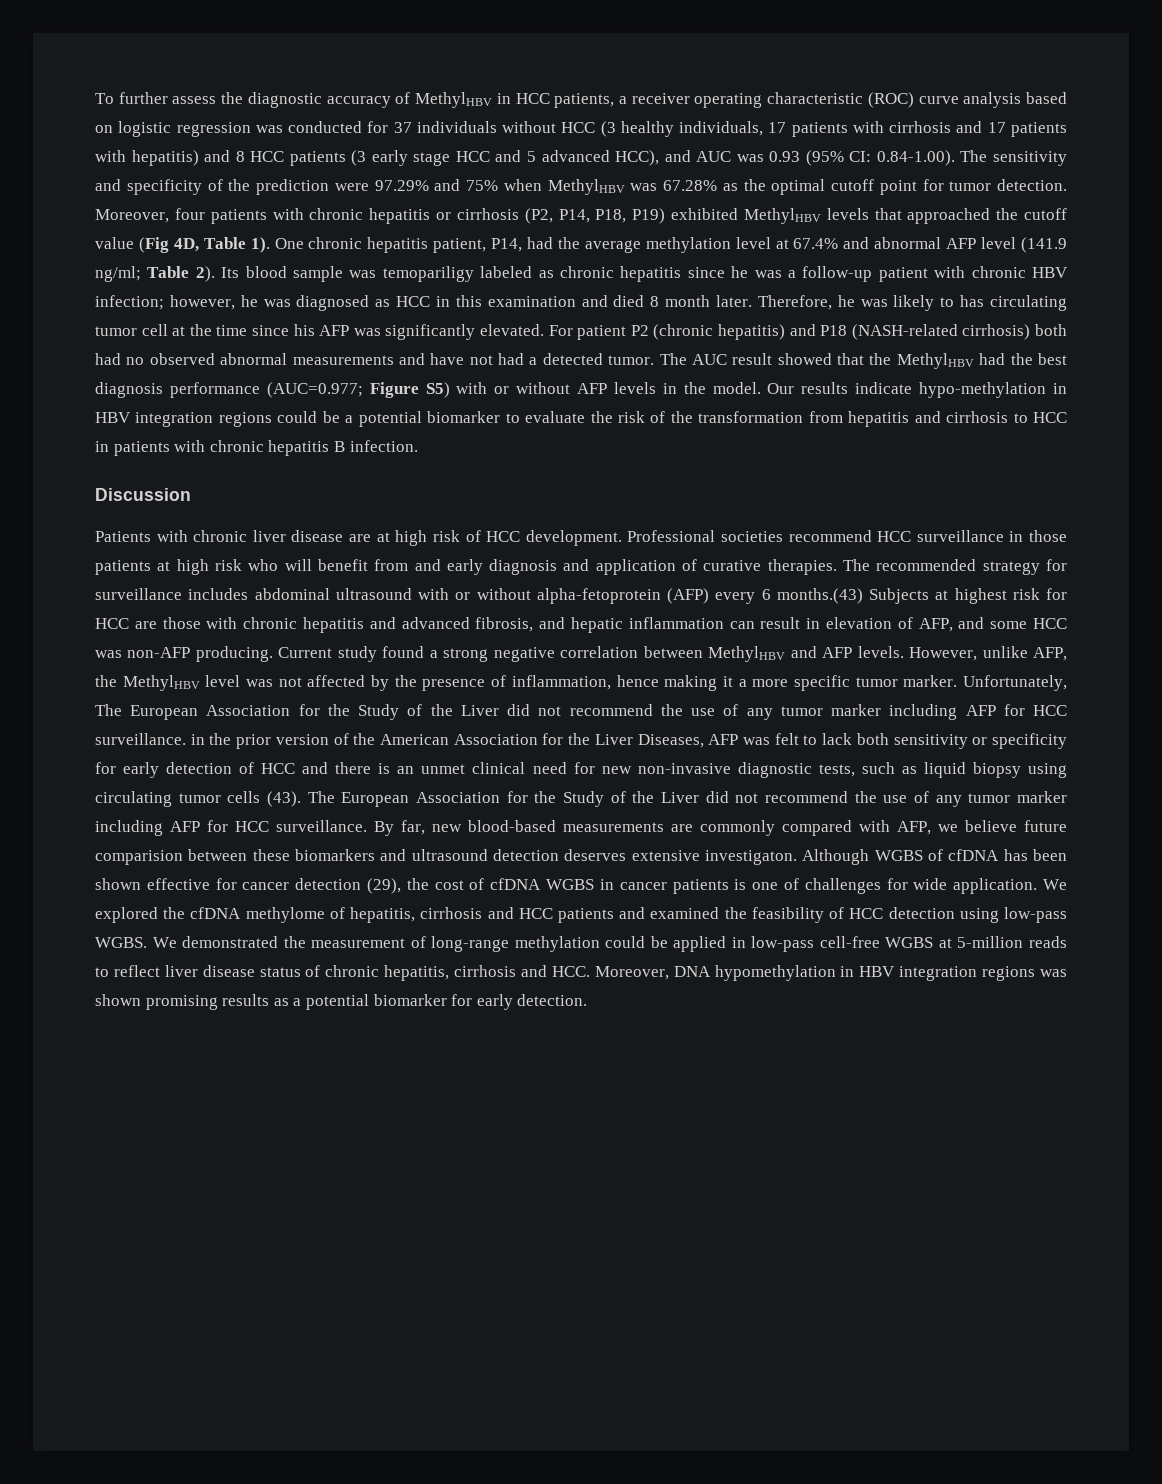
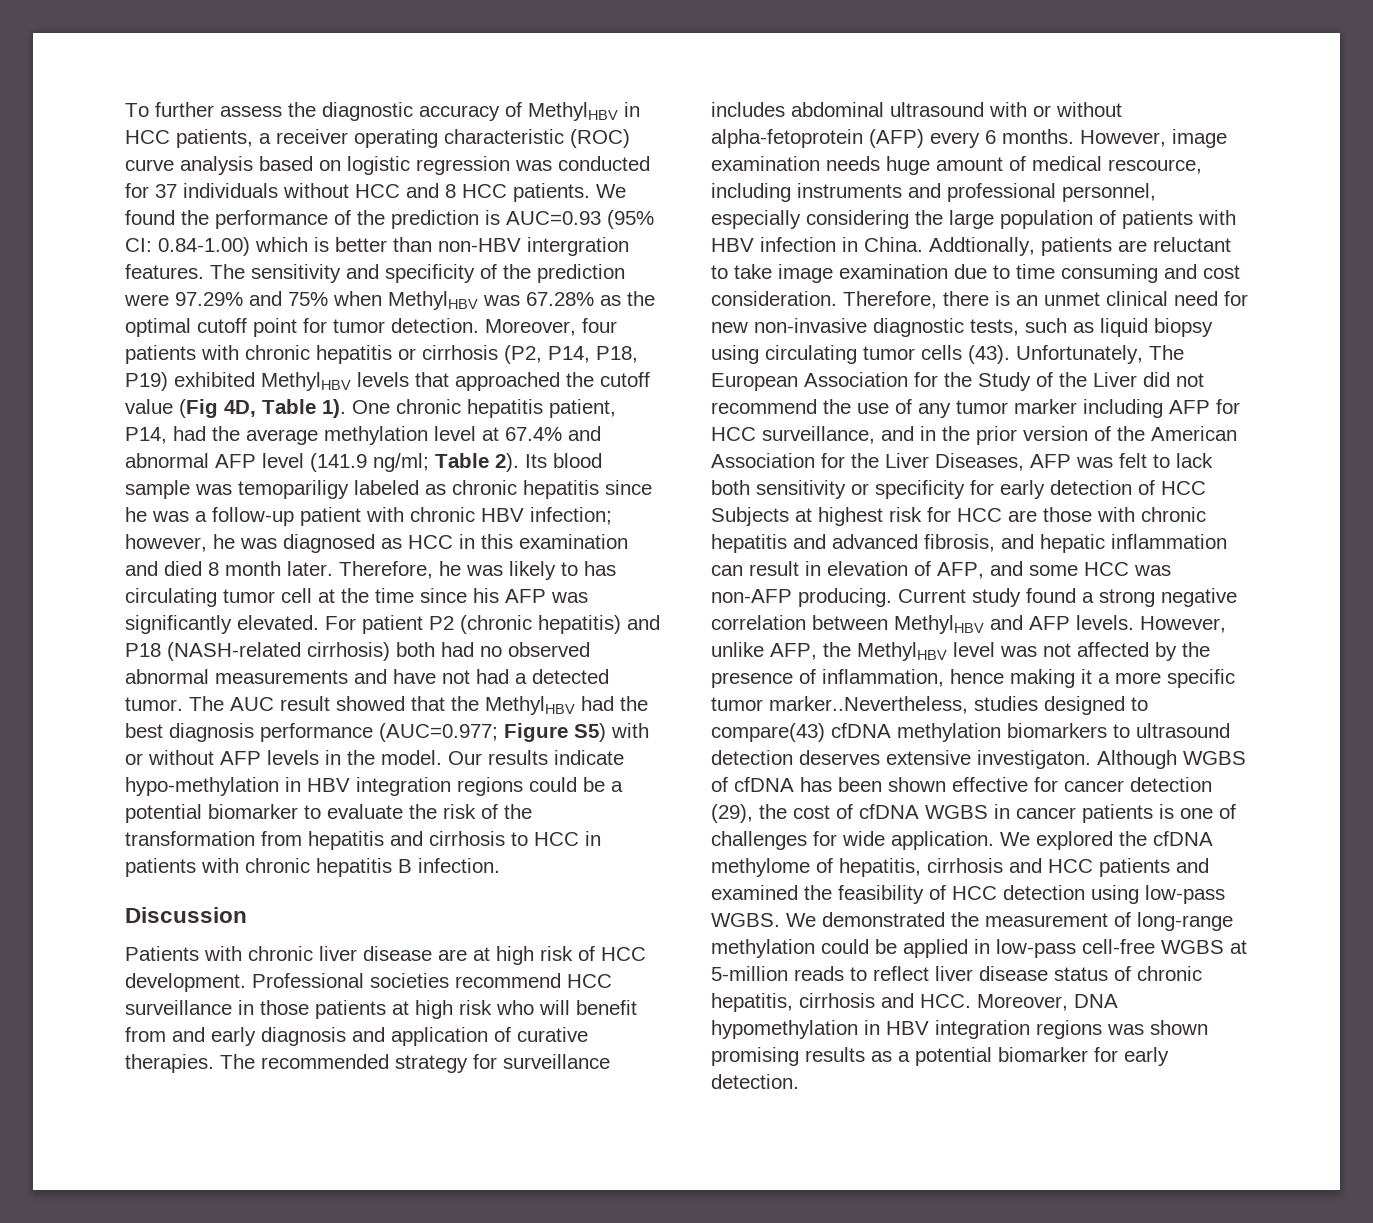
- To further assess the diagnostic accuracy of MethylHBV in HCC patients, a receiver operating characteristic (ROC) curve analysis based on logistic regression was conducted for 37 individuals without HCC (3 healthy individuals, 17 patients with cirrhosis and 17 patients with hepatitis) and 8 HCC patients (3 early stage HCC and 5 advanced HCC), and AUC was 0.93 (95% CI: 0.84-1.00). The sensitivity and specificity of the prediction were 97.29% and 75% when MethylHBV was 67.28% as the optimal cutoff point for tumor detection.
+ To further assess the diagnostic accuracy of MethylHBV in HCC patients, a receiver operating characteristic (ROC) curve analysis based on logistic regression was conducted for 37 individuals without HCC and 8 HCC patients. We found the performance of the prediction is AUC=0.93 (95% CI: 0.84-1.00) which is better than non-HBV intergration features. The sensitivity and specificity of the prediction were 97.29% and 75% when MethylHBV was 67.28% as the optimal cutoff point for tumor detection.
- The recommended strategy for surveillance includes abdominal ultrasound with or without alpha-fetoprotein (AFP) every 6 months.(43) Subjects at highest risk for HCC are those with chronic hepatitis and advanced fibrosis, and hepatic inflammation can result in elevation of AFP, and some HCC was non-AFP producing.
+ The recommended strategy for surveillance includes abdominal ultrasound with or without alpha-fetoprotein (AFP) every 6 months. However, image examination needs huge amount of medical rescource, including instruments and professional personnel, especially considering the large population of patients with HBV infection in China. Addtionally, patients are reluctant to take image examination due to time consuming and cost consideration. Therefore, there is an unmet clinical need for new non-invasive diagnostic tests, such as liquid biopsy using circulating tumor cells (43). Unfortunately, The European Association for the Study of the Liver did not recommend the use of any tumor marker including AFP for HCC surveillance, and in the prior version of the American Association for the Liver Diseases, AFP was felt to lack both sensitivity or specificity for early detection of HCC Subjects at highest risk for HCC are those with chronic hepatitis and advanced fibrosis, and hepatic inflammation can result in elevation of AFP, and some HCC was non-AFP producing.
- However, unlike AFP, the MethylHBV level was not affected by the presence of inflammation, hence making it a more specific tumor marker. Unfortunately, The European Association for the Study of the Liver did not recommend the use of any tumor marker including AFP for HCC surveillance. in the prior version of the American Association for the Liver Diseases, AFP was felt to lack both sensitivity or specificity for early detection of HCC and there is an unmet clinical need for new non-invasive diagnostic tests, such as liquid biopsy using circulating tumor cells (43). The European Association for the Study of the Liver did not recommend the use of any tumor marker including AFP for HCC surveillance. By far, new blood-based measurements are commonly compared with AFP, we believe future comparision between these biomarkers and ultrasound detection deserves extensive investigaton.
+ However, unlike AFP, the MethylHBV level was not affected by the presence of inflammation, hence making it a more specific tumor marker..Nevertheless, studies designed to compare(43) cfDNA methylation biomarkers to ultrasound detection deserves extensive investigaton.

